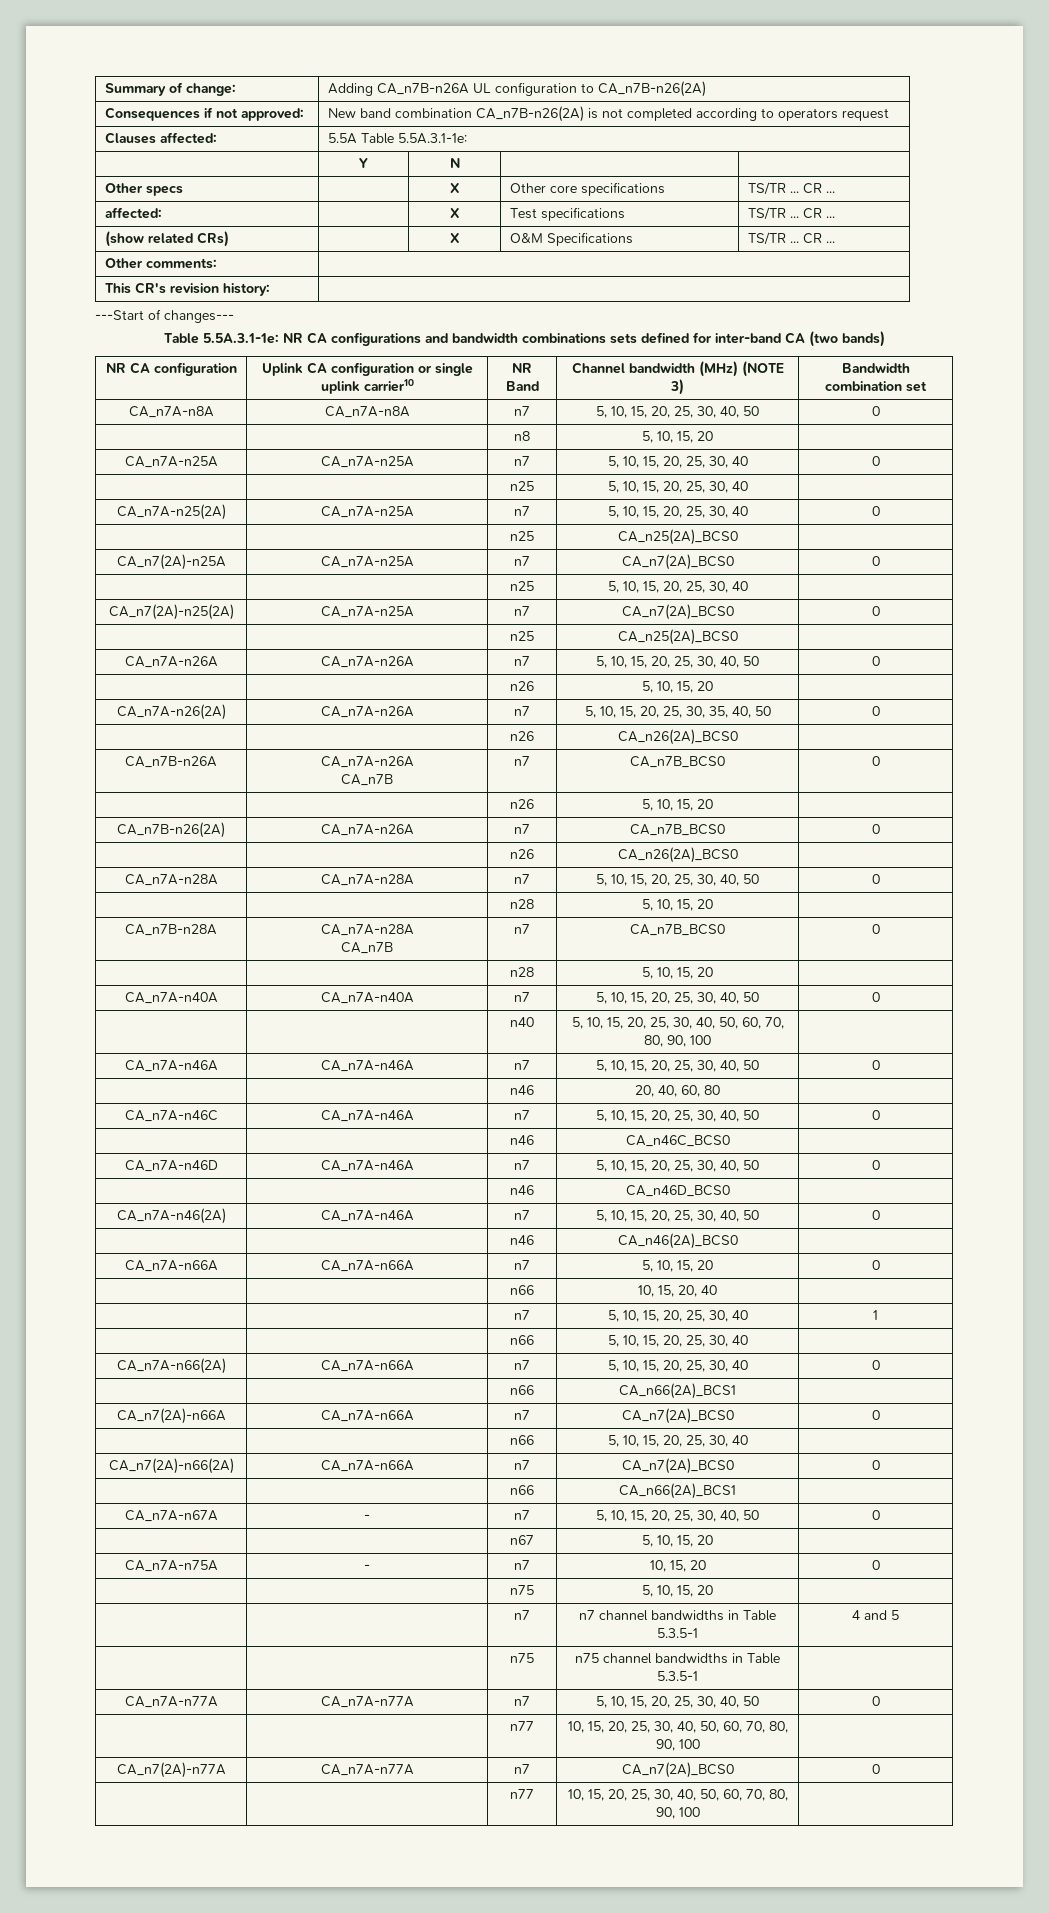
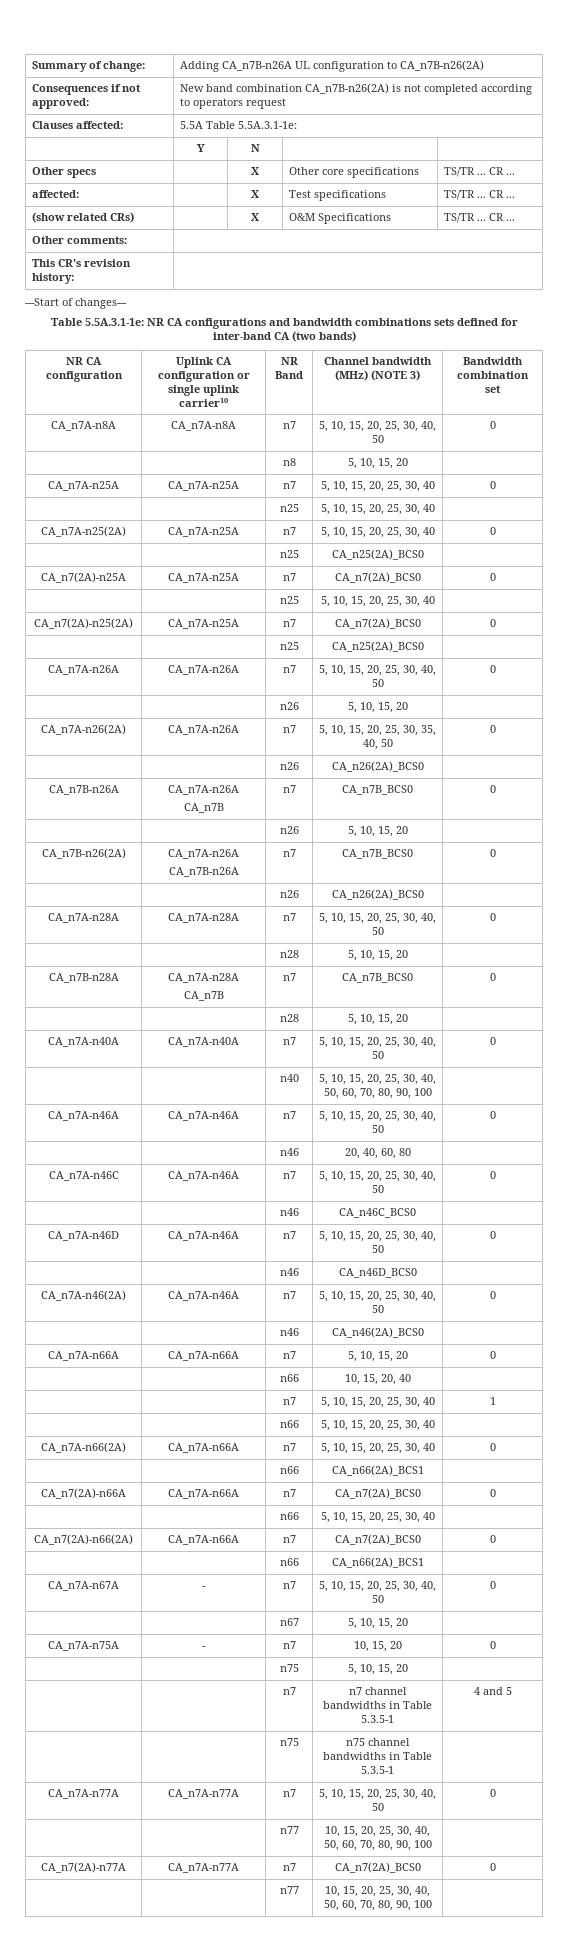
- CA_n7B-n26(2A) | CA_n7A-n26A | n7 | CA_n7B_BCS0 | 0
+ CA_n7B-n26(2A) | CA_n7A-n26A
+ CA_n7B-n26A | n7 | CA_n7B_BCS0 | 0

